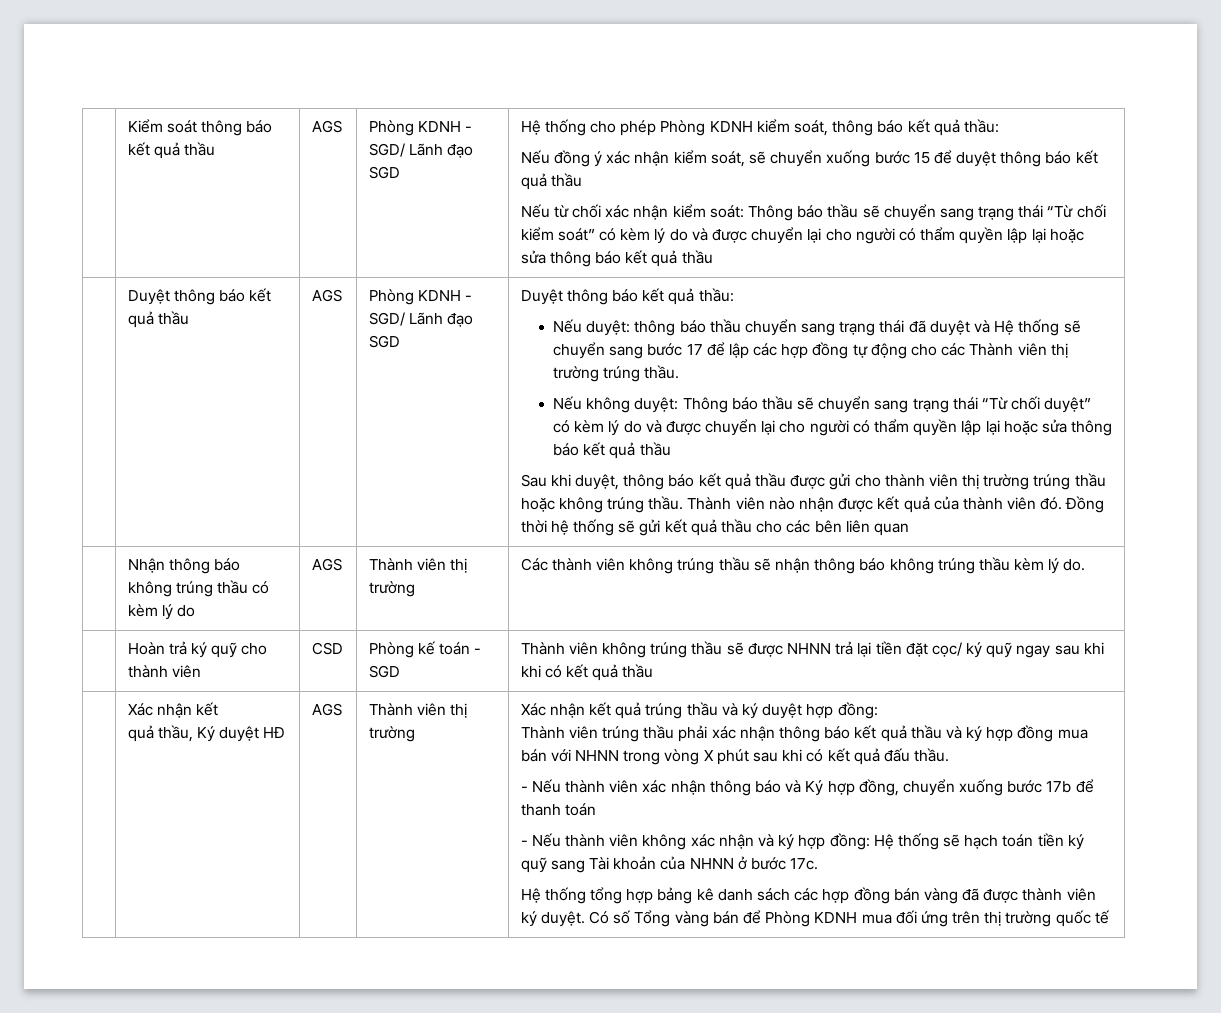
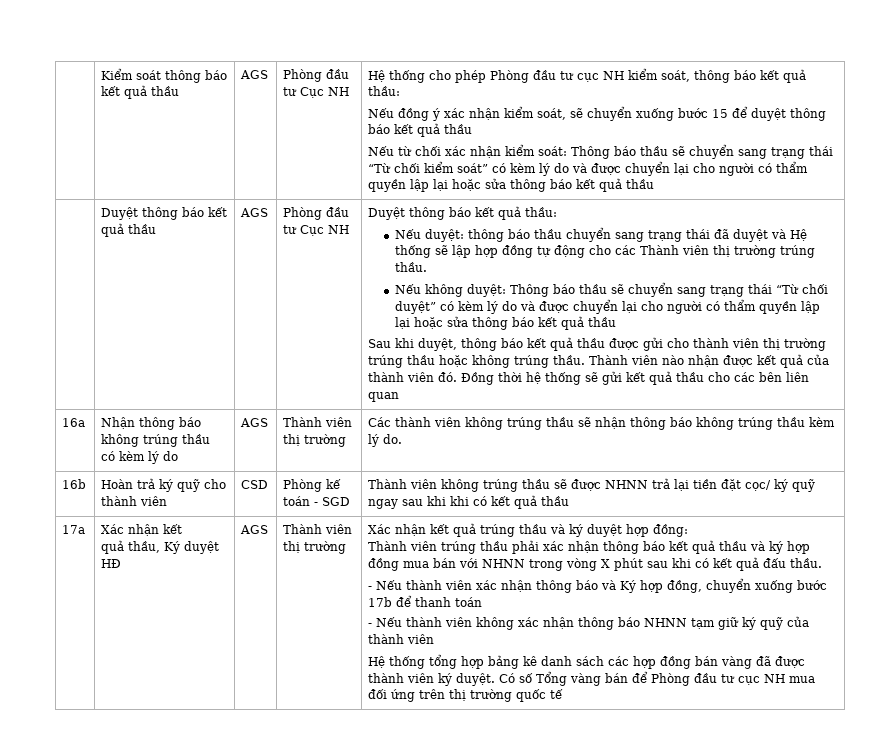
- Kiểm soát thông báo kết quả thầu | AGS | Phòng KDNH - SGD/ Lãnh đạo SGD
+ Kiểm soát thông báo kết quả thầu | AGS | Phòng đầu tư Cục NH
- Hệ thống cho phép Phòng KDNH kiểm soát, thông báo kết quả thầu:
+ Hệ thống cho phép Phòng đầu tư cục NH kiểm soát, thông báo kết quả thầu:
- Duyệt thông báo kết quả thầu | AGS | Phòng KDNH - SGD/ Lãnh đạo SGD
+ Duyệt thông báo kết quả thầu | AGS | Phòng đầu tư Cục NH
- Nếu duyệt: thông báo thầu chuyển sang trạng thái đã duyệt và Hệ thống sẽ chuyển sang bước 17 để lập các hợp đồng tự động cho các Thành viên thị trường trúng thầu.
+ Nếu duyệt: thông báo thầu chuyển sang trạng thái đã duyệt và Hệ thống sẽ lập hợp đồng tự động cho các Thành viên thị trường trúng thầu.
- | Nhận thông báo không trúng thầu có kèm lý do | AGS | Thành viên thị trường | Các thành viên không trúng thầu sẽ nhận thông báo không trúng thầu kèm lý do.
+ 16a | Nhận thông báo không trúng thầu có kèm lý do | AGS | Thành viên thị trường | Các thành viên không trúng thầu sẽ nhận thông báo không trúng thầu kèm lý do.
- | Hoàn trả ký quỹ cho thành viên | CSD | Phòng kế toán - SGD | Thành viên không trúng thầu sẽ được NHNN trả lại tiền đặt cọc/ ký quỹ ngay sau khi khi có kết quả thầu
+ 16b | Hoàn trả ký quỹ cho thành viên | CSD | Phòng kế toán - SGD | Thành viên không trúng thầu sẽ được NHNN trả lại tiền đặt cọc/ ký quỹ ngay sau khi khi có kết quả thầu
+ 17a
- - Nếu thành viên không xác nhận và ký hợp đồng: Hệ thống sẽ hạch toán tiền ký quỹ sang Tài khoản của NHNN ở bước 17c.
+ - Nếu thành viên không xác nhận thông báo NHNN tạm giữ ký quỹ của thành viên
- Có số Tổng vàng bán để Phòng KDNH mua đối ứng trên thị trường quốc tế
+ Có số Tổng vàng bán để Phòng đầu tư cục NH mua đối ứng trên thị trường quốc tế

